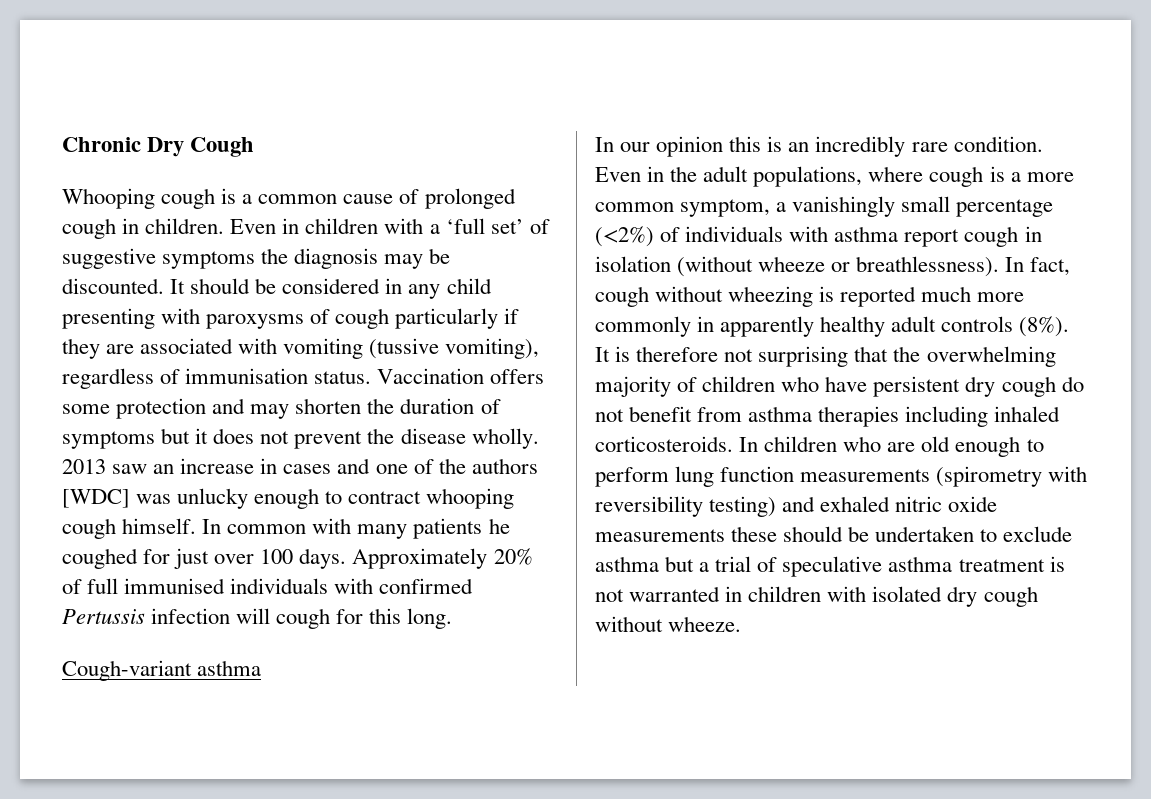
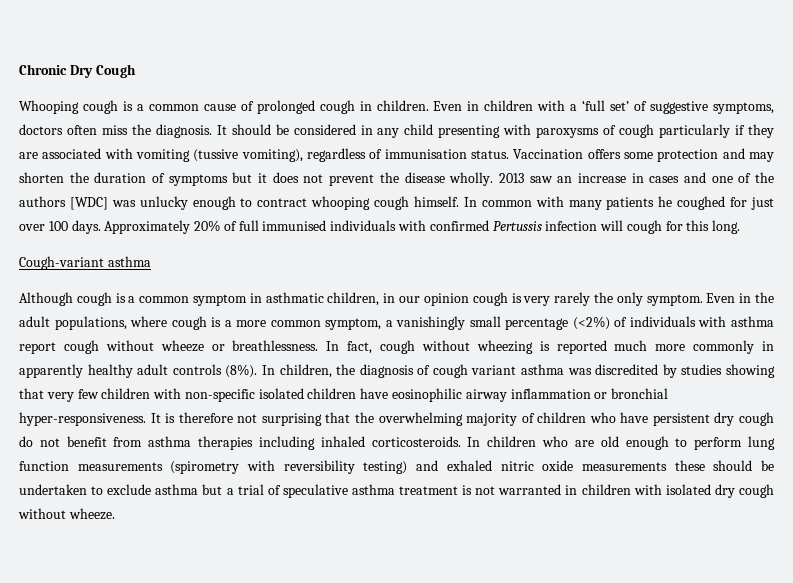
- Even in children with a ‘full set’ of suggestive symptoms the diagnosis may be discounted.
+ Even in children with a ‘full set’ of suggestive symptoms, doctors often miss the diagnosis.
- In our opinion this is an incredibly rare condition.
+ Although cough is a common symptom in asthmatic children, in our opinion cough is very rarely the only symptom.
- Even in the adult populations, where cough is a more common symptom, a vanishingly small percentage (<2%) of individuals with asthma report cough in isolation (without wheeze or breathlessness).
+ Even in the adult populations, where cough is a more common symptom, a vanishingly small percentage (<2%) of individuals with asthma report cough without wheeze or breathlessness.
+ In children, the diagnosis of cough variant asthma was discredited by studies showing that very few children with non-specific isolated children have eosinophilic airway inflammation or bronchial hyper-responsiveness.

